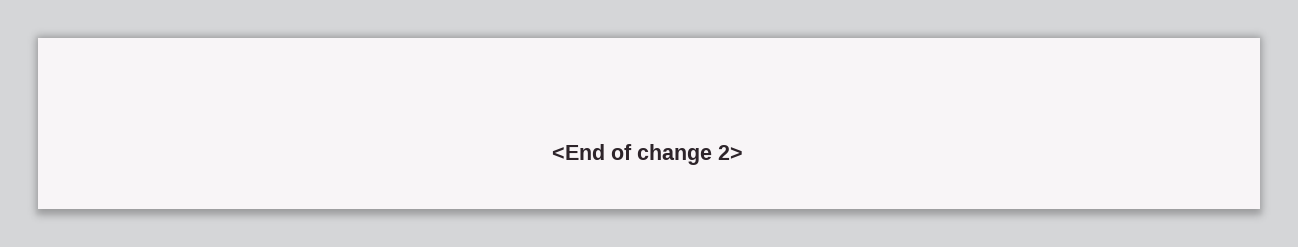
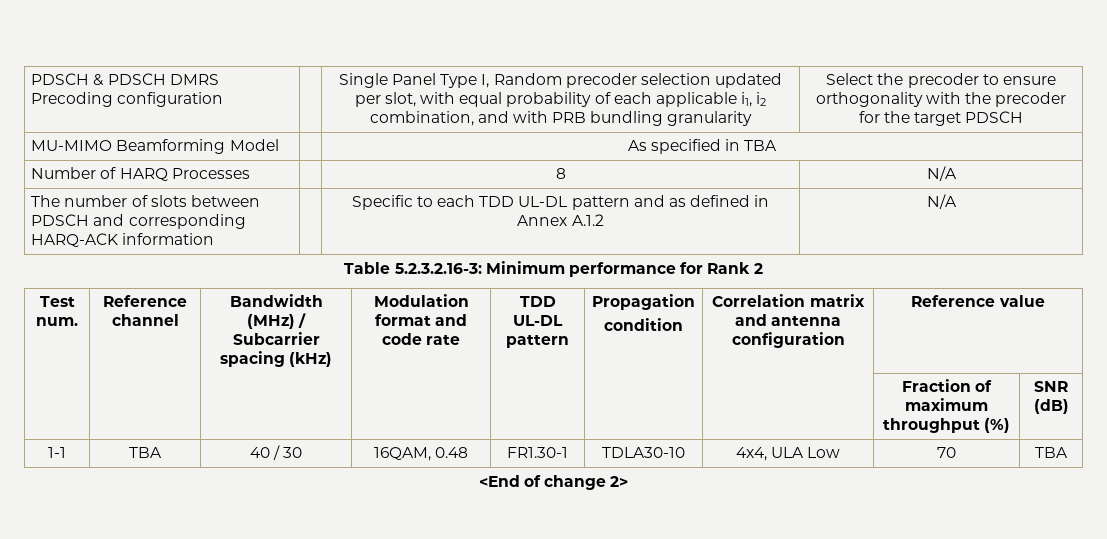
+ PDSCH & PDSCH DMRS Precoding configuration | | Single Panel Type I, Random precoder selection updated per slot, with equal probability of each applicable i1, i2 combination, and with PRB bundling granularity | Select the precoder to ensure orthogonality with the precoder for the target PDSCH
+ MU-MIMO Beamforming Model | | As specified in TBA
+ Number of HARQ Processes | | 8 | N/A
+ The number of slots between PDSCH and corresponding HARQ-ACK information | | Specific to each TDD UL-DL pattern and as defined in Annex A.1.2 | N/A
+ Table 5.2.3.2.16-3: Minimum performance for Rank 2
+ Test num. | Reference channel | Bandwidth (MHz) / Subcarrier spacing (kHz) | Modulation format and code rate | TDD UL-DL pattern | Propagation
+ condition | Correlation matrix and antenna configuration | Reference value
+ | | | | | | | Fraction of maximum throughput (%) | SNR (dB)
+ 1-1 | TBA | 40 / 30 | 16QAM, 0.48 | FR1.30-1 | TDLA30-10 | 4x4, ULA Low | 70 | TBA

